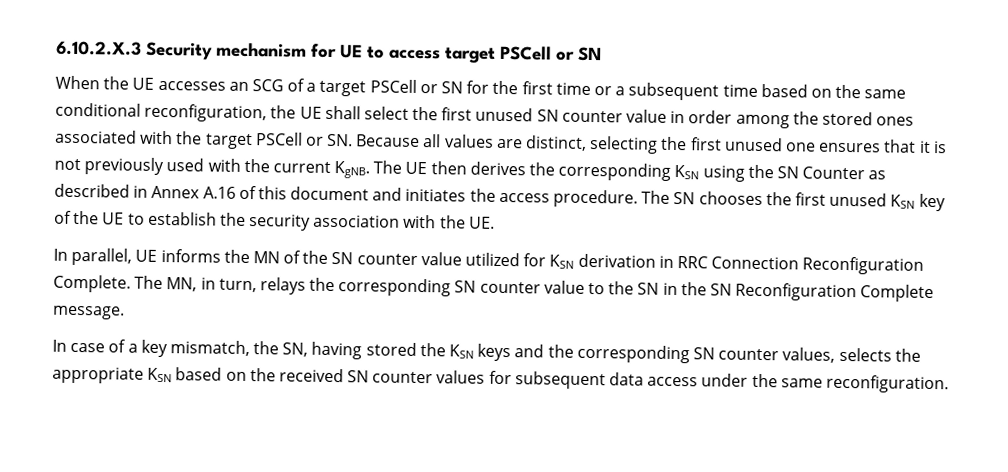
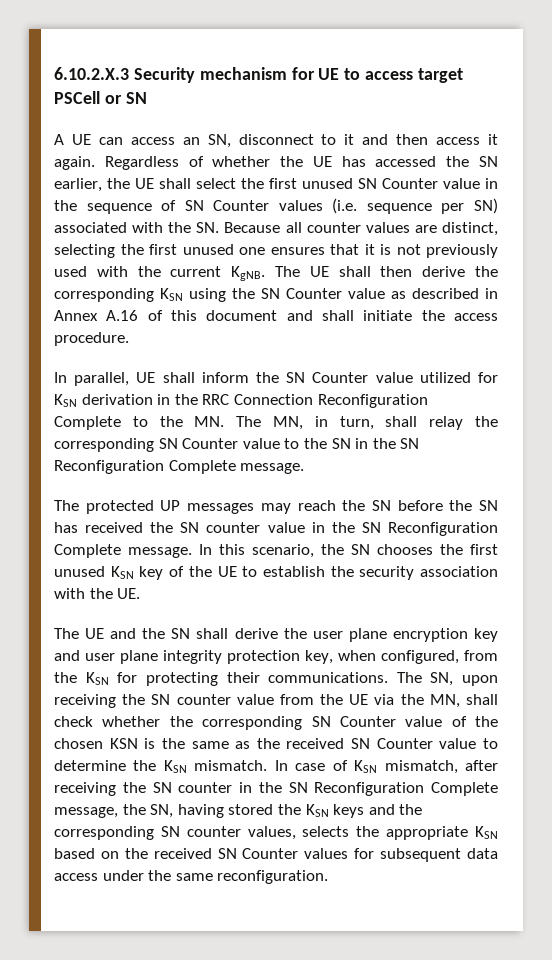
- When the UE accesses an SCG of a target PSCell or SN for the first time or a subsequent time based on the same conditional reconfiguration, the UE shall select the first unused SN counter value in order among the stored ones associated with the target PSCell or SN. Because all values are distinct, selecting the first unused one ensures that it is not previously used with the current KgNB.
+ A UE can access an SN, disconnect to it and then access it again. Regardless of whether the UE has accessed the SN earlier, the UE shall select the first unused SN Counter value in the sequence of SN Counter values (i.e. sequence per SN) associated with the SN. Because all counter values are distinct, selecting the first unused one ensures that it is not previously used with the current KgNB.
- The UE then derives the corresponding KSN using the SN Counter as described in Annex A.16 of this document and initiates the access procedure. The SN chooses the first unused KSN key of the UE to establish the security association with the UE.
+ The UE shall then derive the corresponding KSN using the SN Counter value as described in Annex A.16 of this document and shall initiate the access procedure.
+ In parallel, UE shall inform the SN Counter value utilized for KSN derivation in the RRC Connection Reconfiguration Complete to the MN. The MN, in turn, shall relay the corresponding SN Counter value to the SN in the SN Reconfiguration Complete message.
+ The protected UP messages may reach the SN before the SN has received the SN counter value in the SN Reconfiguration Complete message. In this scenario, the SN chooses the first unused KSN key of the UE to establish the security association with the UE.
- In parallel, UE informs the MN of the SN counter value utilized for KSN derivation in RRC Connection Reconfiguration Complete. The MN, in turn, relays the corresponding SN counter value to the SN in the SN Reconfiguration Complete message.
- In case of a key mismatch, the SN, having stored the KSN keys and the corresponding SN counter values, selects the appropriate KSN based on the received SN counter values for subsequent data access under the same reconfiguration.
+ The UE and the SN shall derive the user plane encryption key and user plane integrity protection key, when configured, from the KSN for protecting their communications. The SN, upon receiving the SN counter value from the UE via the MN, shall check whether the corresponding SN Counter value of the chosen KSN is the same as the received SN Counter value to determine the KSN mismatch. In case of KSN mismatch, after receiving the SN counter in the SN Reconfiguration Complete message, the SN, having stored the KSN keys and the corresponding SN counter values, selects the appropriate KSN based on the received SN Counter values for subsequent data access under the same reconfiguration.

